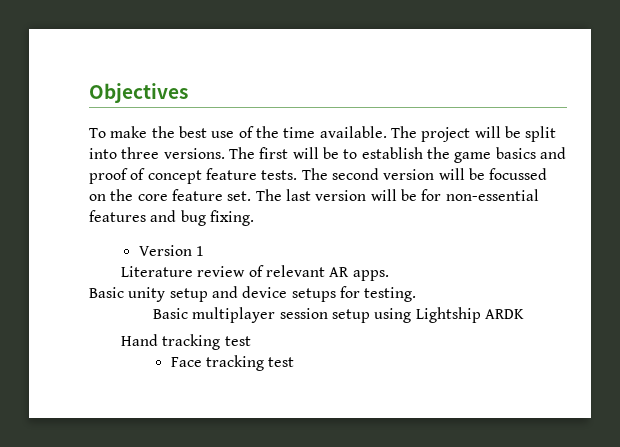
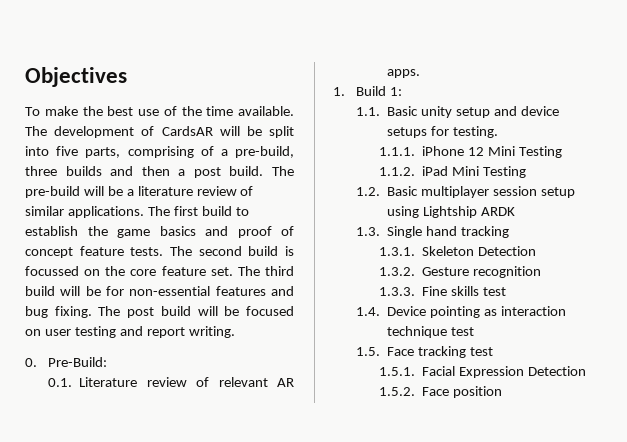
- The project will be split into three versions. The first will be to establish the game basics and proof of concept feature tests.
+ The development of CardsAR will be split into five parts, comprising of a pre-build, three builds and then a post build. The pre-build will be a literature review of similar applications. The first build to establish the game basics and proof of concept feature tests.
- The second version will be focussed on the core feature set.
+ The second build is focussed on the core feature set.
- The last version will be for non-essential features and bug fixing.
- Version 1
- Literature review of relevant AR apps.
+ The third build will be for non-essential features and bug fixing. The post build will be focused on user testing and report writing.
+ 0. Pre-Build:
+ 0.1. Literature review of relevant AR apps.
- Basic unity setup and device setups for testing.
+ 1. Build 1:
+ 1.1. Basic unity setup and device setups for testing.
- Basic multiplayer session setup using Lightship ARDK
+ 1.1.1. iPhone 12 Mini Testing
+ 1.1.2. iPad Mini Testing
+ 1.2. Basic multiplayer session setup using Lightship ARDK
- Hand tracking test
- Face tracking test
+ 1.3. Single hand tracking
+ 1.3.1. Skeleton Detection
+ 1.3.2. Gesture recognition
+ 1.3.3. Fine skills test
+ 1.4. Device pointing as interaction technique test
+ 1.5. Face tracking test
+ 1.5.1. Facial Expression Detection
+ 1.5.2. Face position

